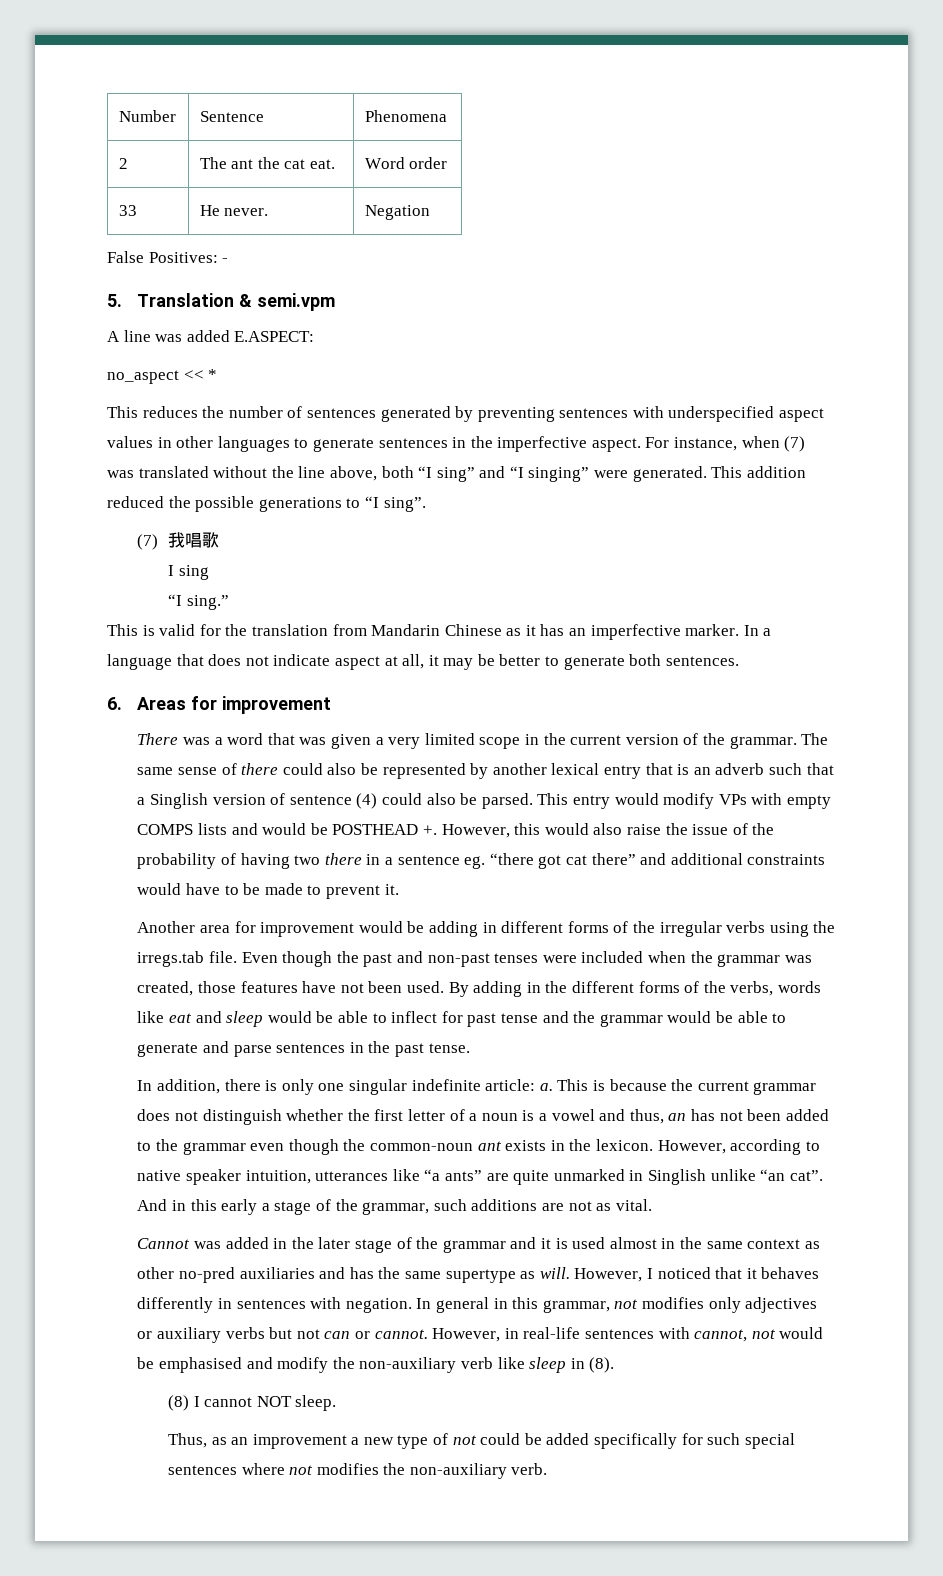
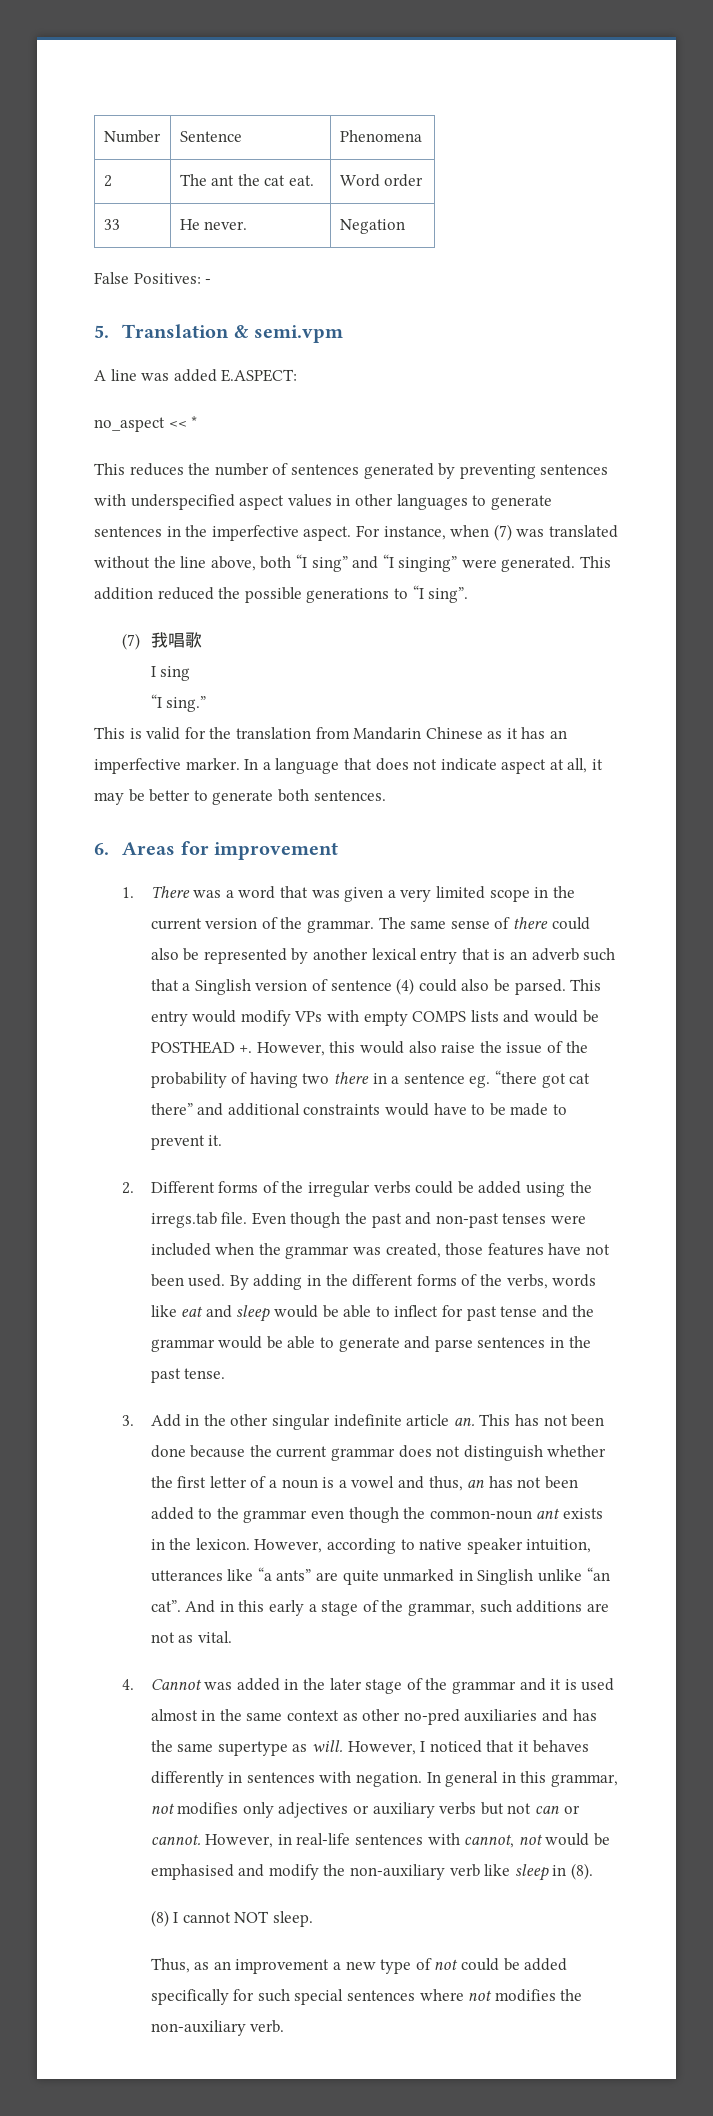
- There was a word that was given a very limited scope in the current version of the grammar.
+ 1. There was a word that was given a very limited scope in the current version of the grammar.
- Another area for improvement would be adding in different forms of the irregular verbs using the irregs.tab file.
+ 2. Different forms of the irregular verbs could be added using the irregs.tab file.
- In addition, there is only one singular indefinite article: a. This is because the current grammar does not distinguish whether the first letter of a noun is a vowel and thus, an has not been added to the grammar even though the common-noun ant exists in the lexicon.
+ 3. Add in the other singular indefinite article an. This has not been done because the current grammar does not distinguish whether the first letter of a noun is a vowel and thus, an has not been added to the grammar even though the common-noun ant exists in the lexicon.
- Cannot was added in the later stage of the grammar and it is used almost in the same context as other no-pred auxiliaries and has the same supertype as will.
+ 4. Cannot was added in the later stage of the grammar and it is used almost in the same context as other no-pred auxiliaries and has the same supertype as will.

